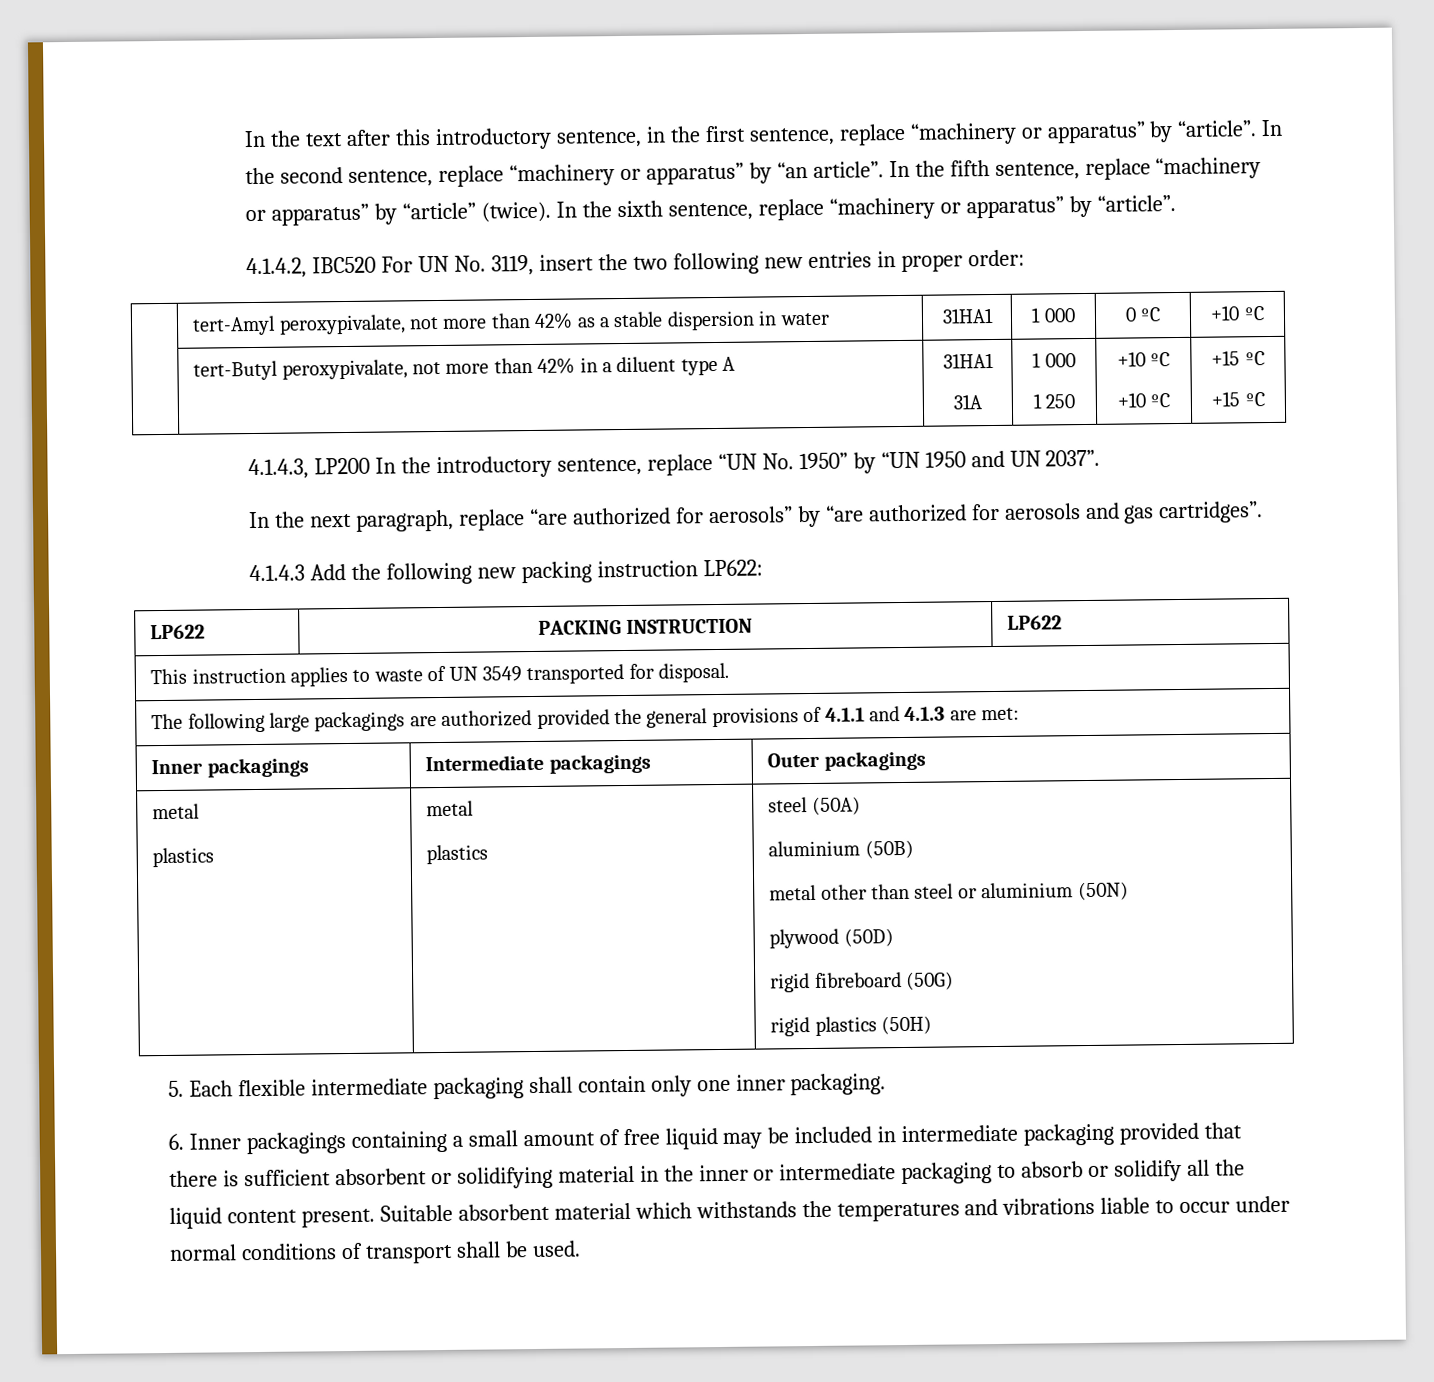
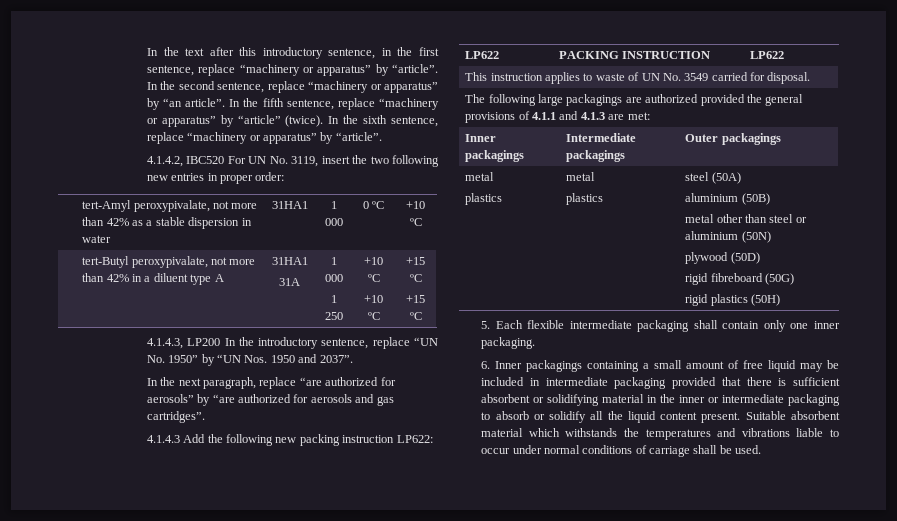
- 4.1.4.3, LP200 In the introductory sentence, replace “UN No. 1950” by “UN 1950 and UN 2037”.
+ 4.1.4.3, LP200 In the introductory sentence, replace “UN No. 1950” by “UN Nos. 1950 and 2037”.
- This instruction applies to waste of UN 3549 transported for disposal.
+ This instruction applies to waste of UN No. 3549 carried for disposal.
- Suitable absorbent material which withstands the temperatures and vibrations liable to occur under normal conditions of transport shall be used.
+ Suitable absorbent material which withstands the temperatures and vibrations liable to occur under normal conditions of carriage shall be used.

